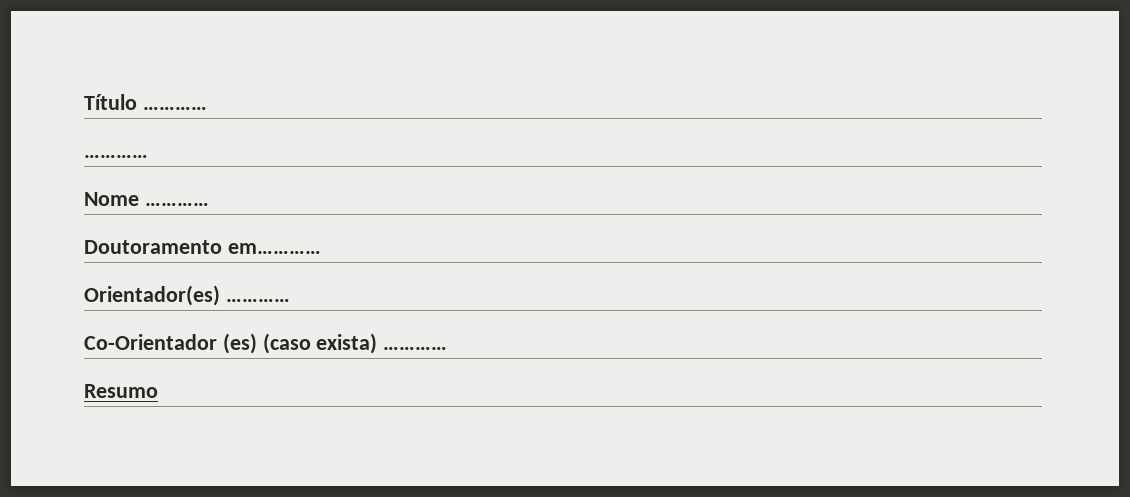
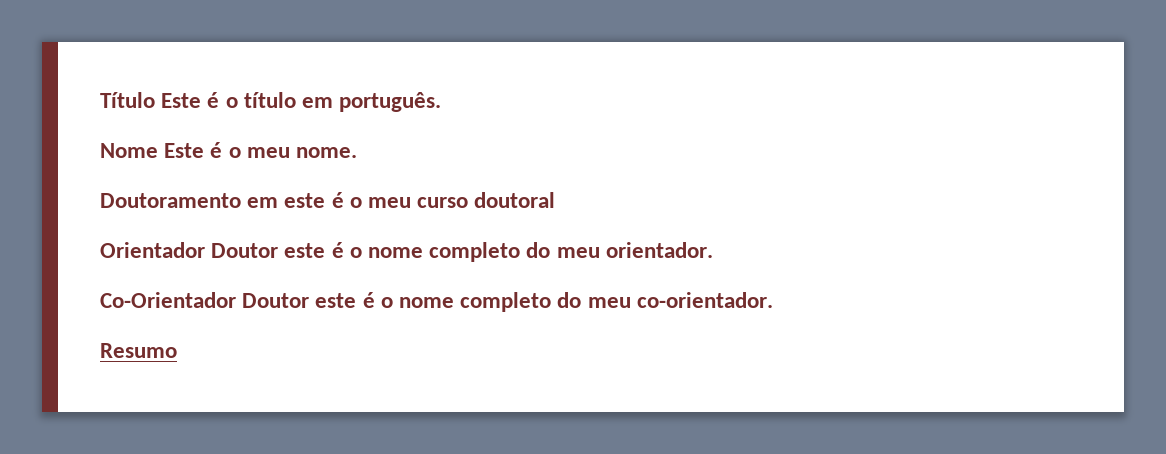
- Título …………
- …………
- Nome …………
- Doutoramento em…………
- Orientador(es) …………
- Co-Orientador (es) (caso exista) …………
+ Título Este é o título em português.
+ Nome Este é o meu nome.
+ Doutoramento em este é o meu curso doutoral
+ Orientador Doutor este é o nome completo do meu orientador.
+ Co-Orientador Doutor este é o nome completo do meu co-orientador.

